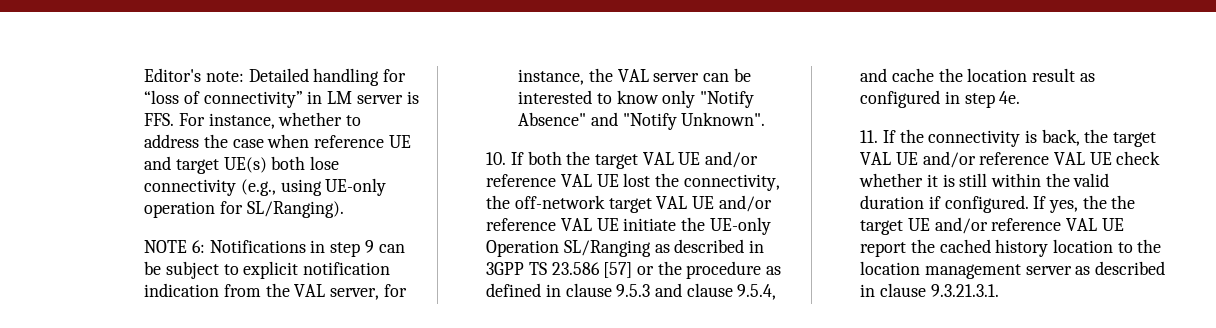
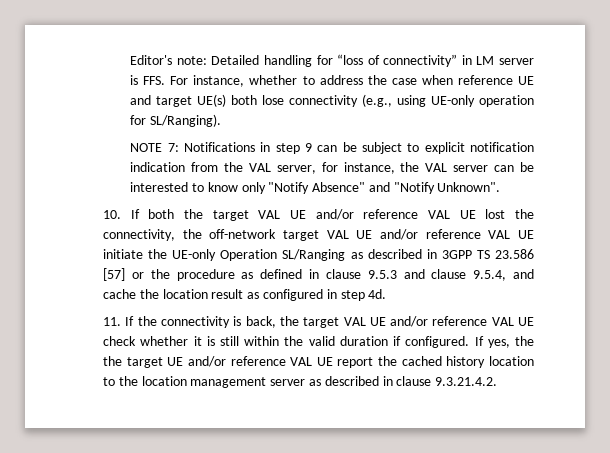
- NOTE 6: Notifications in step 9 can be subject to explicit notification indication from the VAL server, for instance, the VAL server can be interested to know only "Notify Absence" and "Notify Unknown".
+ NOTE 7: Notifications in step 9 can be subject to explicit notification indication from the VAL server, for instance, the VAL server can be interested to know only "Notify Absence" and "Notify Unknown".
- 10. If both the target VAL UE and/or reference VAL UE lost the connectivity, the off-network target VAL UE and/or reference VAL UE initiate the UE-only Operation SL/Ranging as described in 3GPP TS 23.586 [57] or the procedure as defined in clause 9.5.3 and clause 9.5.4, and cache the location result as configured in step 4e.
+ 10. If both the target VAL UE and/or reference VAL UE lost the connectivity, the off-network target VAL UE and/or reference VAL UE initiate the UE-only Operation SL/Ranging as described in 3GPP TS 23.586 [57] or the procedure as defined in clause 9.5.3 and clause 9.5.4, and cache the location result as configured in step 4d.
- If yes, the the target UE and/or reference VAL UE report the cached history location to the location management server as described in clause 9.3.21.3.1.
+ If yes, the the target UE and/or reference VAL UE report the cached history location to the location management server as described in clause 9.3.21.4.2.

